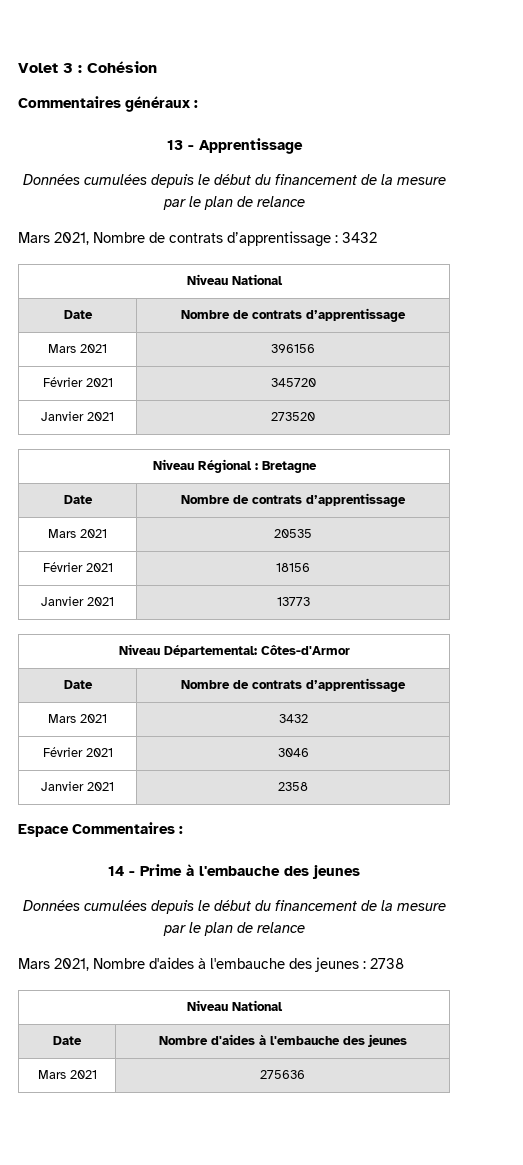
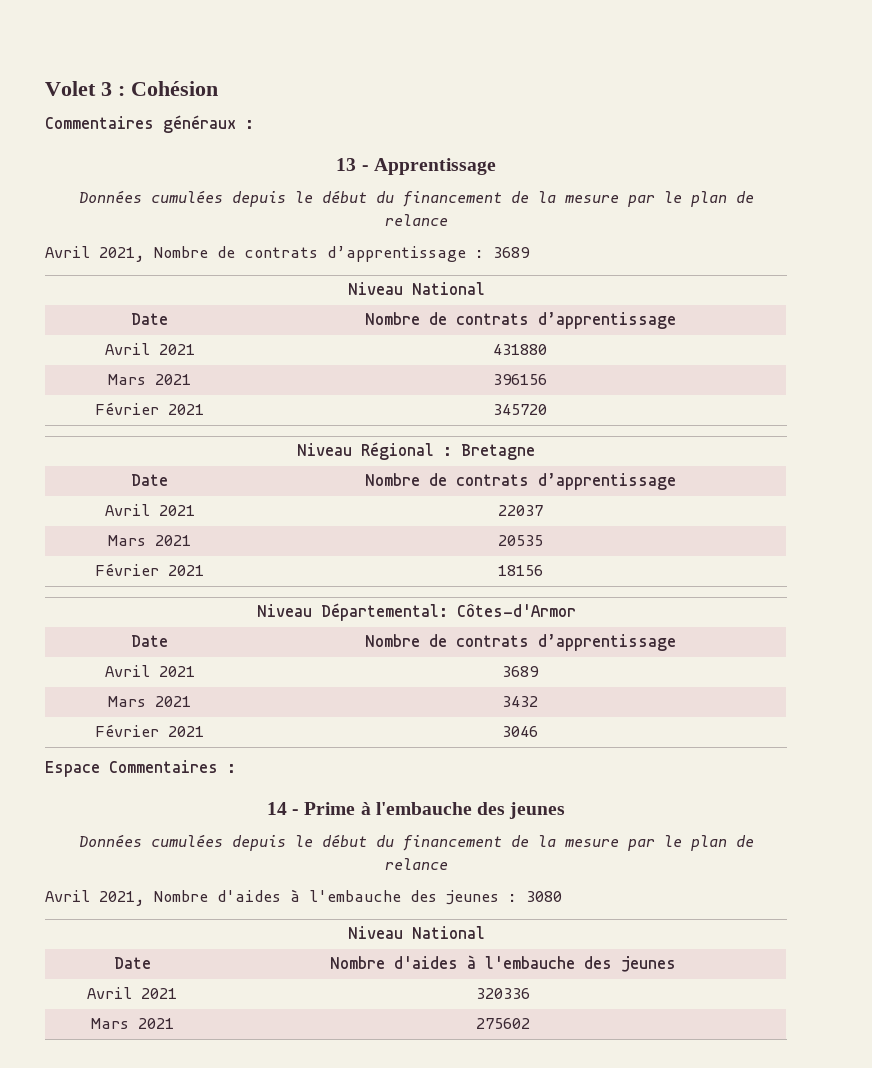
- Mars 2021, Nombre de contrats d’apprentissage : 3432
+ Avril 2021, Nombre de contrats d’apprentissage : 3689
+ Avril 2021 | 431880
- Janvier 2021 | 273520
+ Avril 2021 | 22037
- Janvier 2021 | 13773
+ Avril 2021 | 3689
- Janvier 2021 | 2358
- Mars 2021, Nombre d'aides à l'embauche des jeunes : 2738
+ Avril 2021, Nombre d'aides à l'embauche des jeunes : 3080
- Mars 2021 | 275636
+ Avril 2021 | 320336
+ Mars 2021 | 275602

